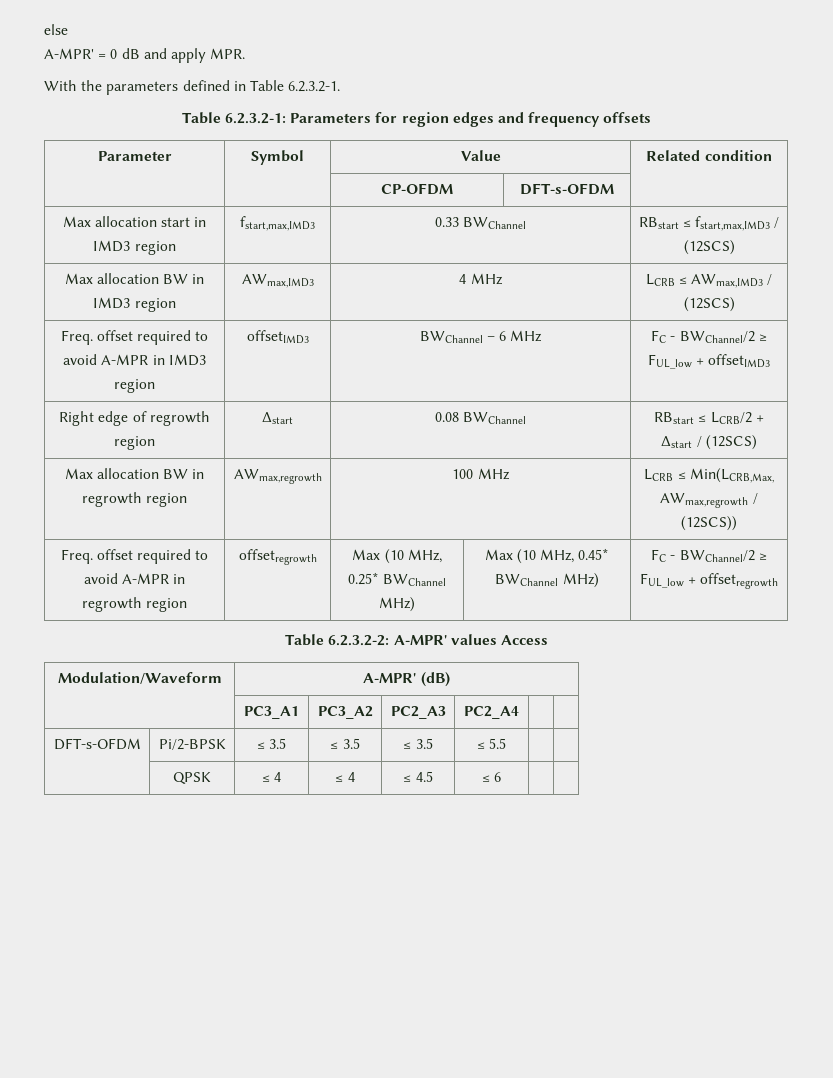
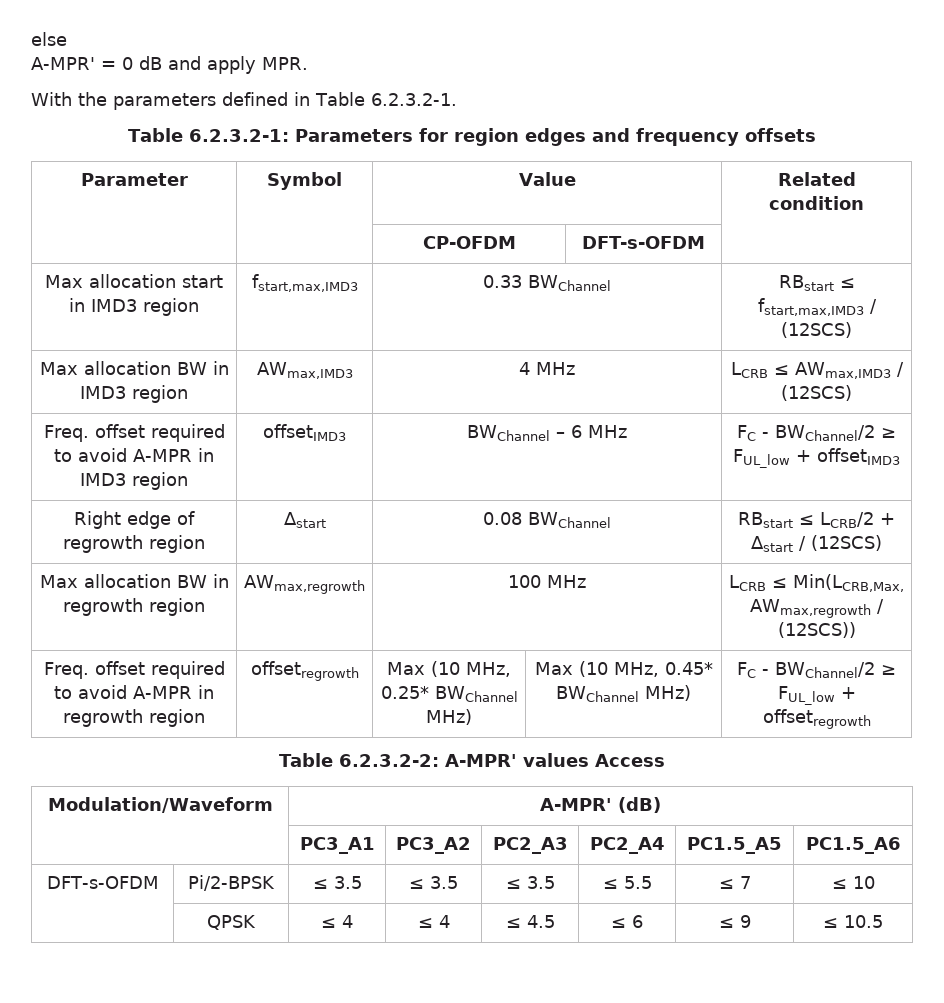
- | PC3_A1 | PC3_A2 | PC2_A3 | PC2_A4 | |
+ | PC3_A1 | PC3_A2 | PC2_A3 | PC2_A4 | PC1.5_A5 | PC1.5_A6
- DFT-s-OFDM | Pi/2-BPSK | ≤ 3.5 | ≤ 3.5 | ≤ 3.5 | ≤ 5.5 | |
+ DFT-s-OFDM | Pi/2-BPSK | ≤ 3.5 | ≤ 3.5 | ≤ 3.5 | ≤ 5.5 | ≤ 7 | ≤ 10
- | QPSK | ≤ 4 | ≤ 4 | ≤ 4.5 | ≤ 6 | |
+ | QPSK | ≤ 4 | ≤ 4 | ≤ 4.5 | ≤ 6 | ≤ 9 | ≤ 10.5

